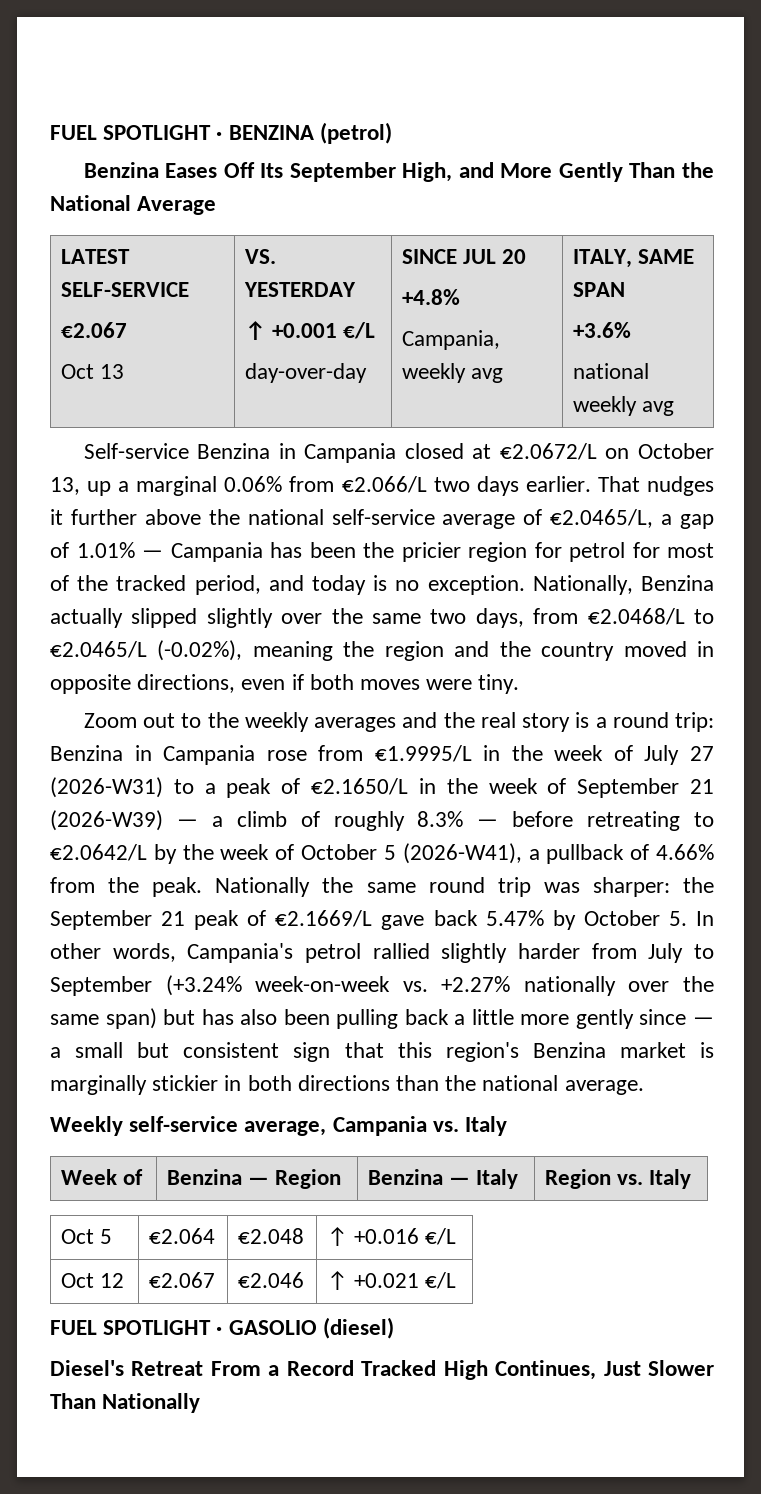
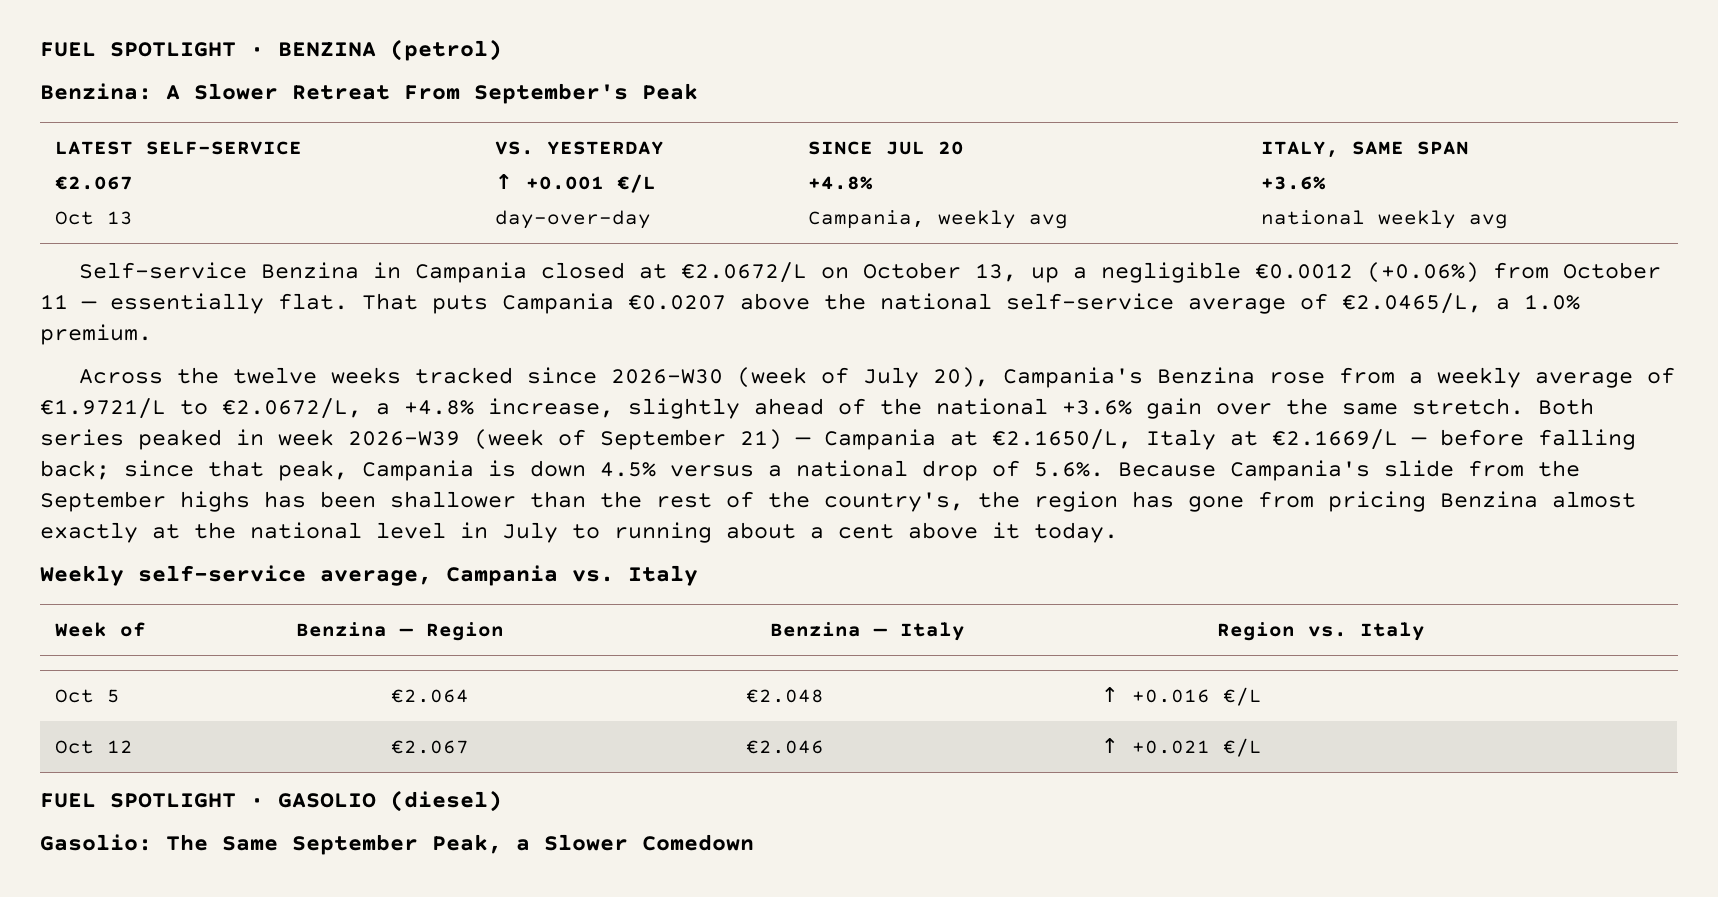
- Benzina Eases Off Its September High, and More Gently Than the National Average
+ Benzina: A Slower Retreat From September's Peak
- Self-service Benzina in Campania closed at €2.0672/L on October 13, up a marginal 0.06% from €2.066/L two days earlier. That nudges it further above the national self-service average of €2.0465/L, a gap of 1.01% — Campania has been the pricier region for petrol for most of the tracked period, and today is no exception. Nationally, Benzina actually slipped slightly over the same two days, from €2.0468/L to €2.0465/L (-0.02%), meaning the region and the country moved in opposite directions, even if both moves were tiny.
- Zoom out to the weekly averages and the real story is a round trip: Benzina in Campania rose from €1.9995/L in the week of July 27 (2026-W31) to a peak of €2.1650/L in the week of September 21 (2026-W39) — a climb of roughly 8.3% — before retreating to €2.0642/L by the week of October 5 (2026-W41), a pullback of 4.66% from the peak. Nationally the same round trip was sharper: the September 21 peak of €2.1669/L gave back 5.47% by October 5. In other words, Campania's petrol rallied slightly harder from July to September (+3.24% week-on-week vs. +2.27% nationally over the same span) but has also been pulling back a little more gently since — a small but consistent sign that this region's Benzina market is marginally stickier in both directions than the national average.
+ Self-service Benzina in Campania closed at €2.0672/L on October 13, up a negligible €0.0012 (+0.06%) from October 11 — essentially flat. That puts Campania €0.0207 above the national self-service average of €2.0465/L, a 1.0% premium.
+ Across the twelve weeks tracked since 2026-W30 (week of July 20), Campania's Benzina rose from a weekly average of €1.9721/L to €2.0672/L, a +4.8% increase, slightly ahead of the national +3.6% gain over the same stretch. Both series peaked in week 2026-W39 (week of September 21) — Campania at €2.1650/L, Italy at €2.1669/L — before falling back; since that peak, Campania is down 4.5% versus a national drop of 5.6%. Because Campania's slide from the September highs has been shallower than the rest of the country's, the region has gone from pricing Benzina almost exactly at the national level in July to running about a cent above it today.
- Diesel's Retreat From a Record Tracked High Continues, Just Slower Than Nationally
+ Gasolio: The Same September Peak, a Slower Comedown

